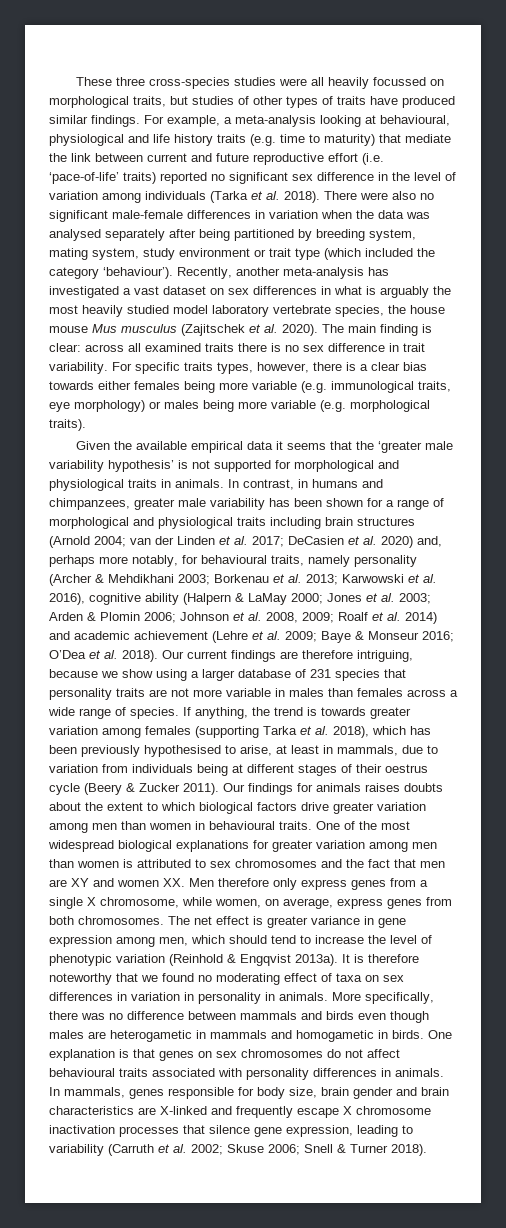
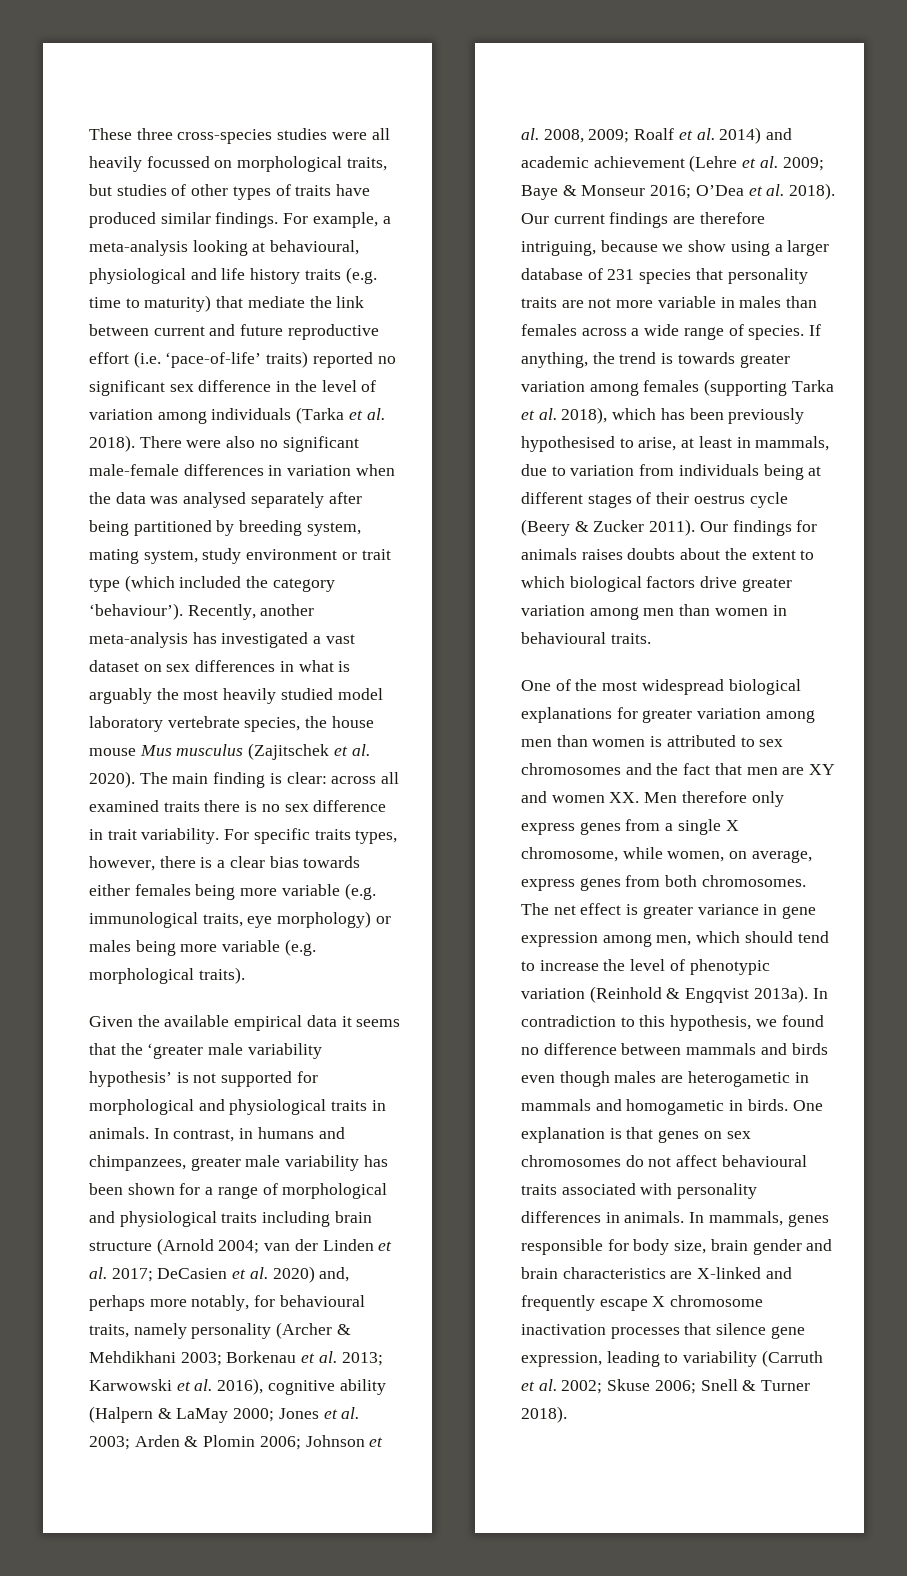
- In contrast, in humans and chimpanzees, greater male variability has been shown for a range of morphological and physiological traits including brain structures (Arnold 2004;
+ In contrast, in humans and chimpanzees, greater male variability has been shown for a range of morphological and physiological traits including brain structure (Arnold 2004;
- Our findings for animals raises doubts about the extent to which biological factors drive greater variation among men than women in behavioural traits. One of the most widespread biological explanations for greater variation among men than women is attributed to sex chromosomes and the fact that men are XY and women XX. Men therefore only express genes from a single X chromosome, while women, on average, express genes from both chromosomes.
+ Our findings for animals raises doubts about the extent to which biological factors drive greater variation among men than women in behavioural traits.
+ One of the most widespread biological explanations for greater variation among men than women is attributed to sex chromosomes and the fact that men are XY and women XX. Men therefore only express genes from a single X chromosome, while women, on average, express genes from both chromosomes.
- It is therefore noteworthy that we found no moderating effect of taxa on sex differences in variation in personality in animals. More specifically, there was no difference between mammals and birds even though males are heterogametic in mammals and homogametic in birds.
+ In contradiction to this hypothesis, we found no difference between mammals and birds even though males are heterogametic in mammals and homogametic in birds.

